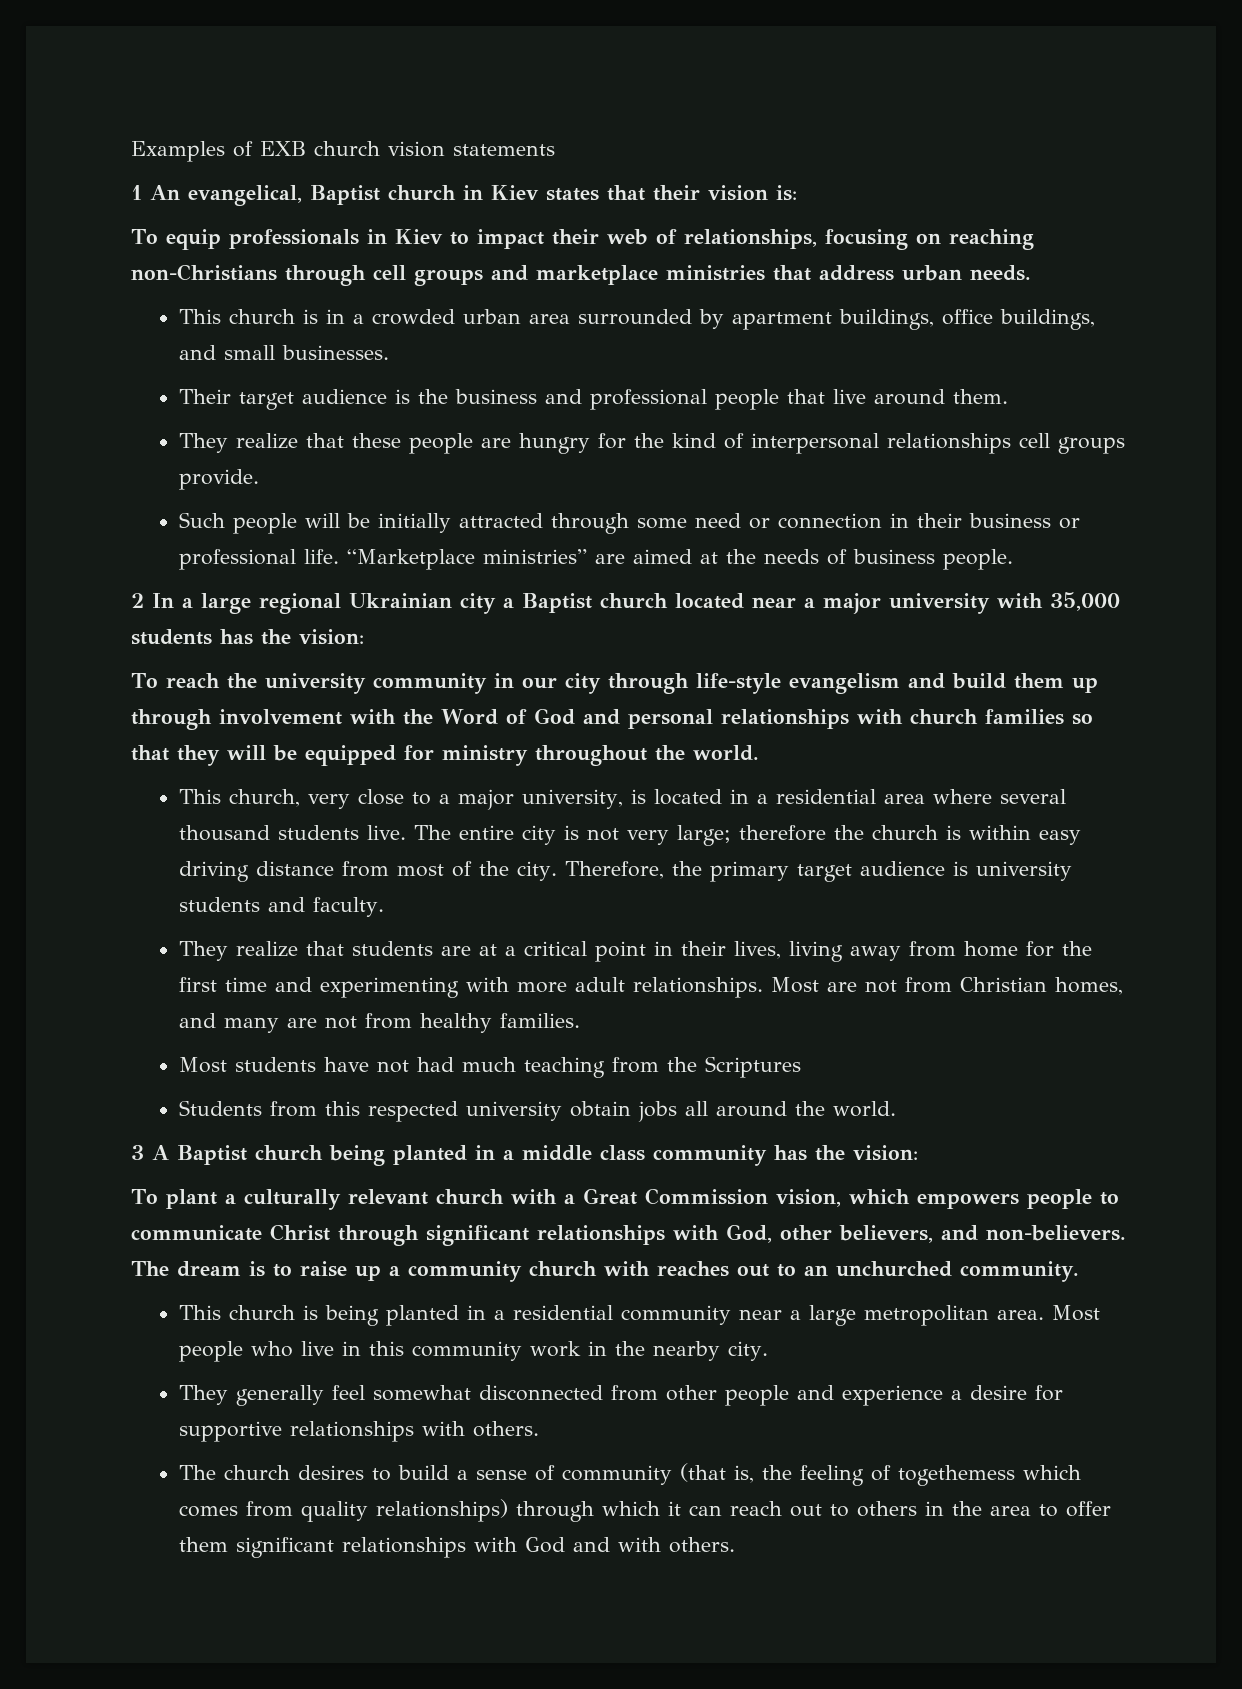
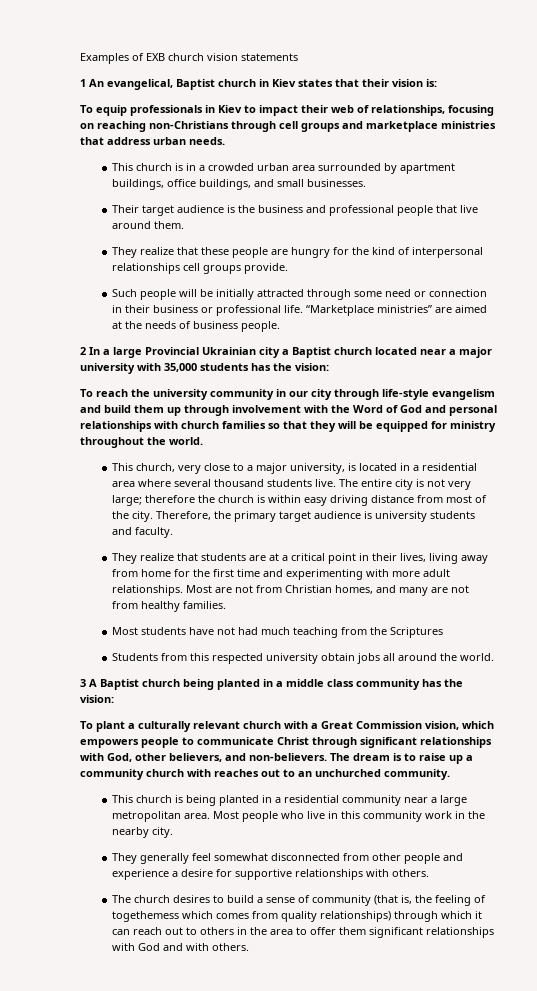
- 2 In a large regional Ukrainian city a Baptist church located near a major university with 35,000 students has the vision:
+ 2 In a large Provincial Ukrainian city a Baptist church located near a major university with 35,000 students has the vision:

